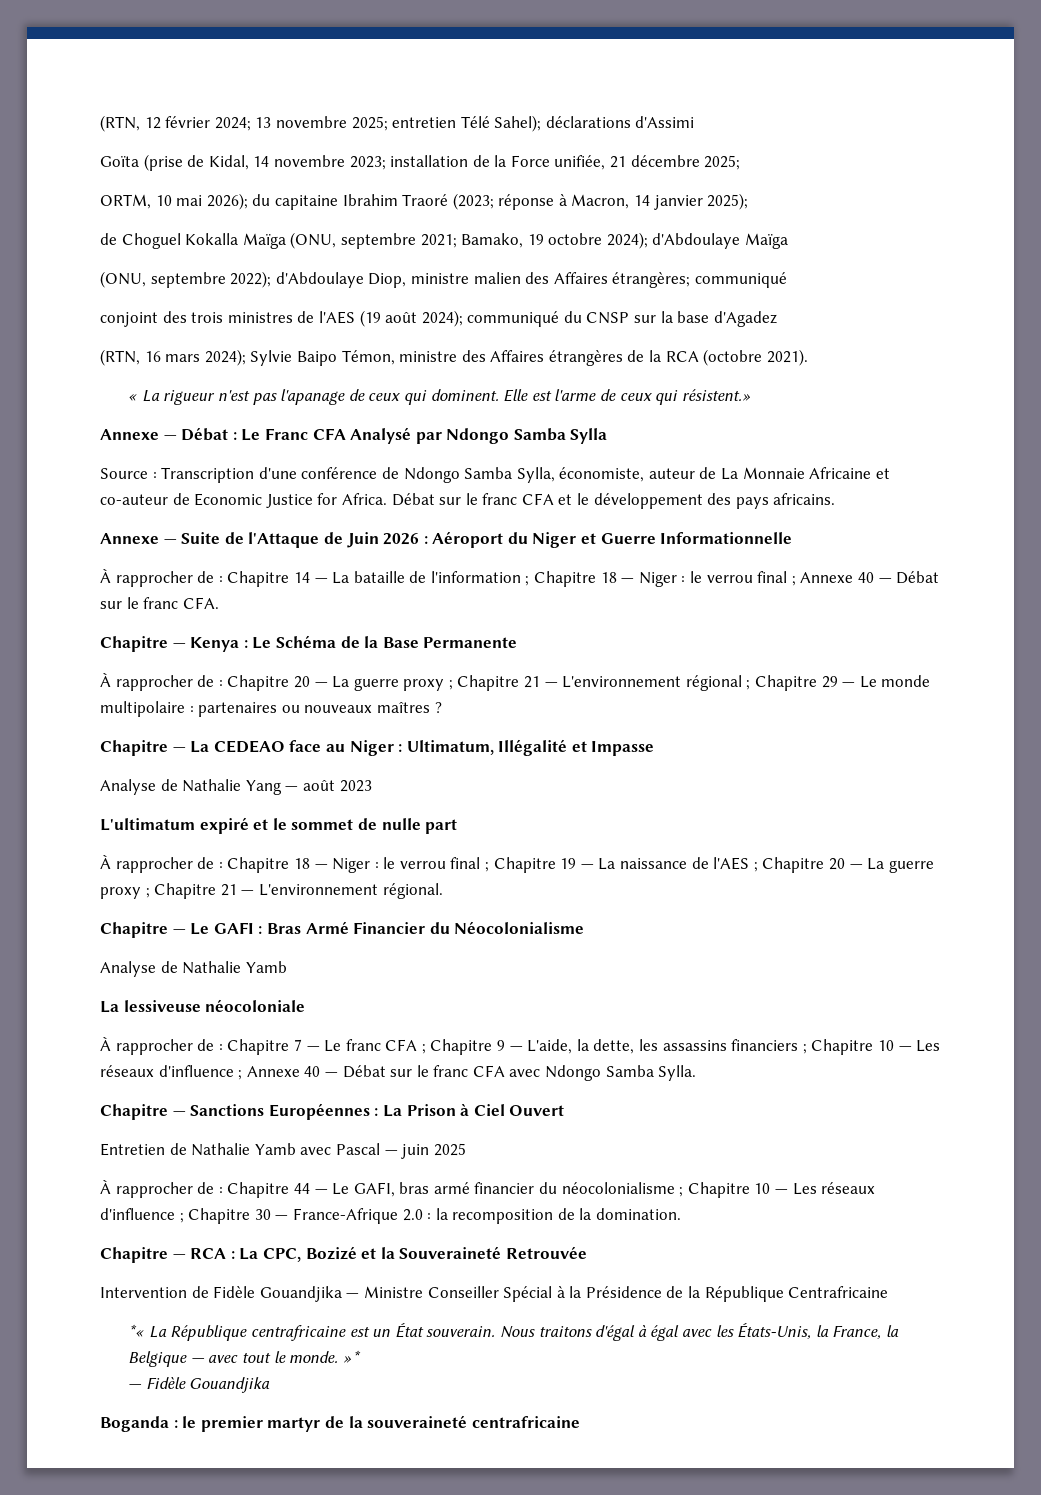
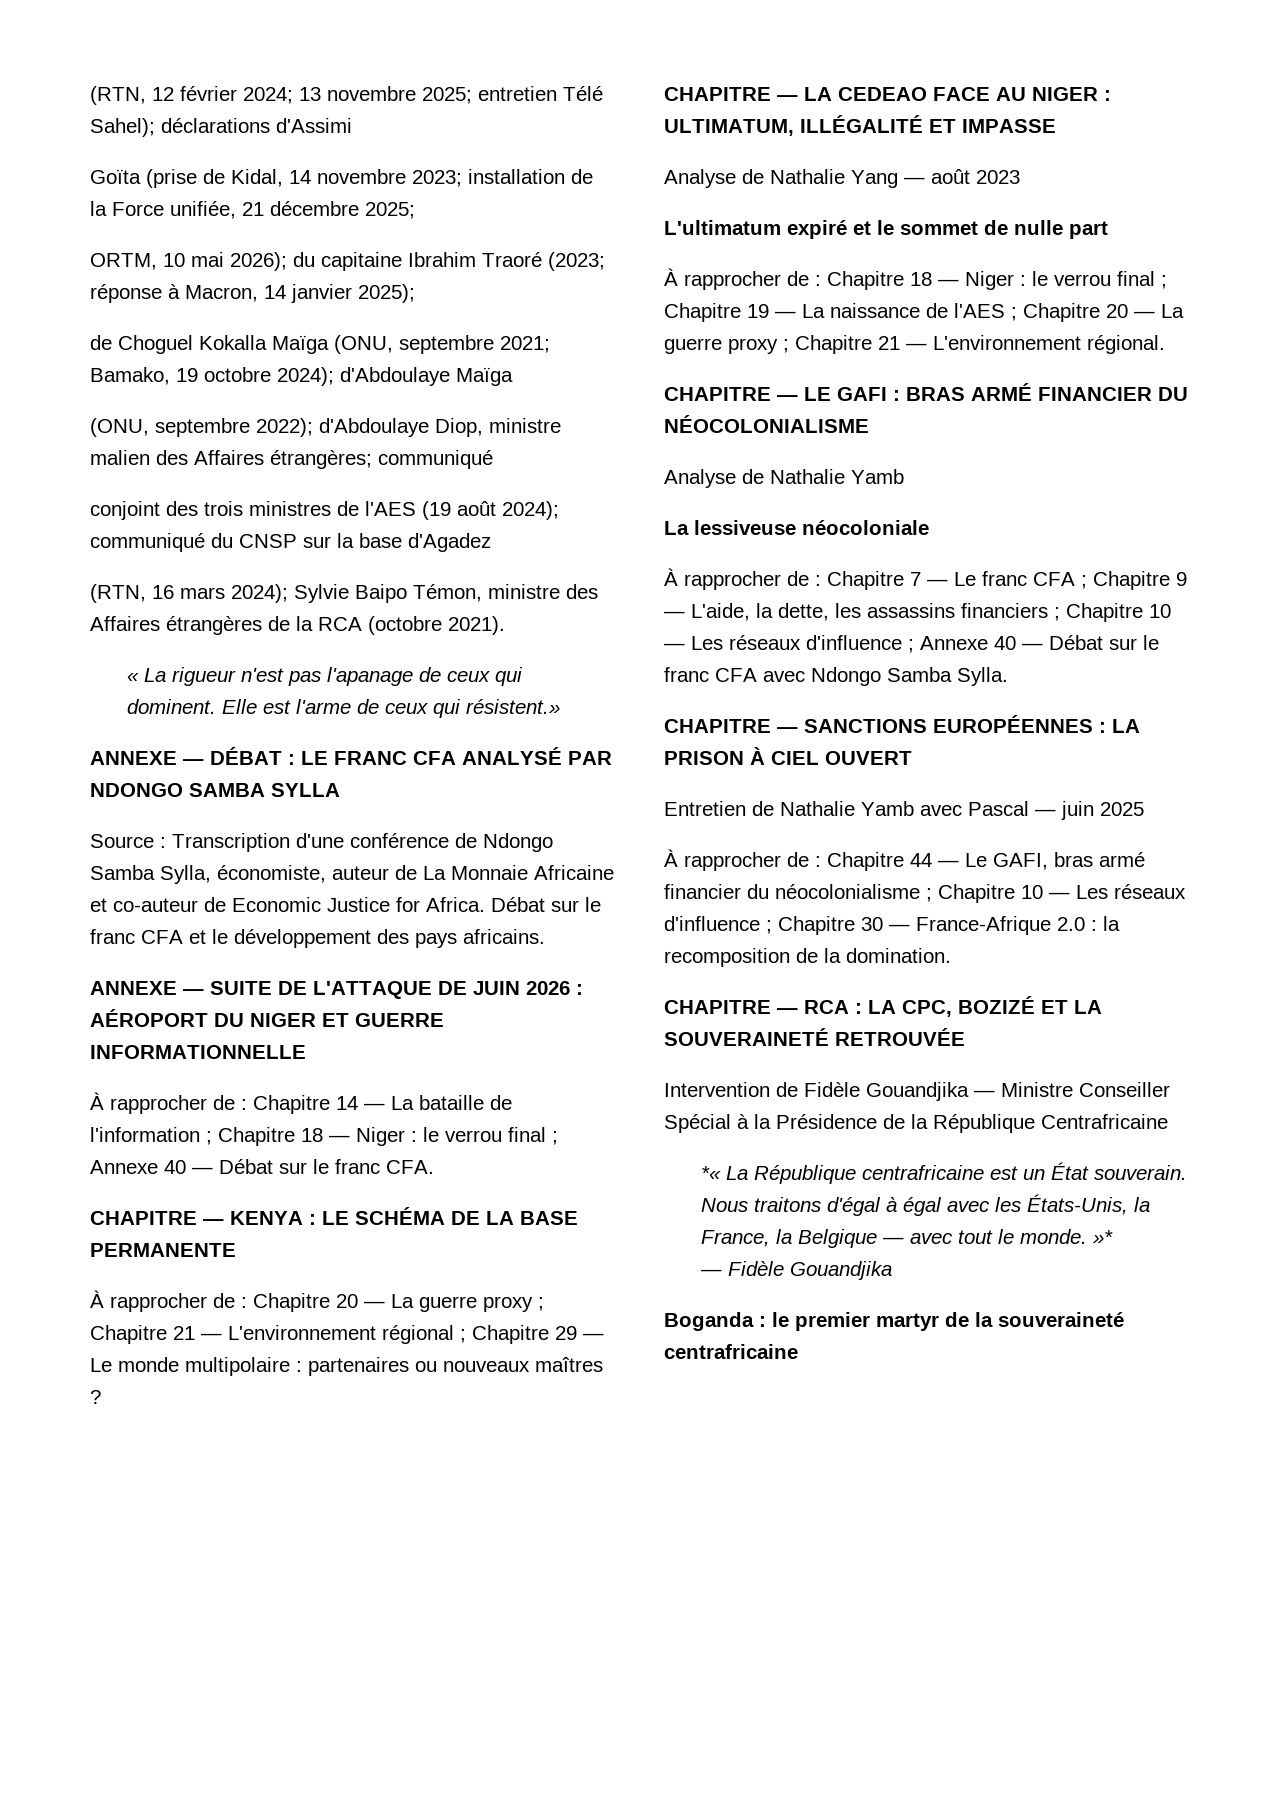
- Annexe — Débat : Le Franc CFA Analysé par Ndongo Samba Sylla
+ ANNEXE — DÉBAT : LE FRANC CFA ANALYSÉ PAR NDONGO SAMBA SYLLA
- Annexe — Suite de l'Attaque de Juin 2026 : Aéroport du Niger et Guerre Informationnelle
+ ANNEXE — SUITE DE L'ATTAQUE DE JUIN 2026 : AÉROPORT DU NIGER ET GUERRE INFORMATIONNELLE
- Chapitre — Kenya : Le Schéma de la Base Permanente
+ CHAPITRE — KENYA : LE SCHÉMA DE LA BASE PERMANENTE
- Chapitre — La CEDEAO face au Niger : Ultimatum, Illégalité et Impasse
+ CHAPITRE — LA CEDEAO FACE AU NIGER : ULTIMATUM, ILLÉGALITÉ ET IMPASSE
- Chapitre — Le GAFI : Bras Armé Financier du Néocolonialisme
+ CHAPITRE — LE GAFI : BRAS ARMÉ FINANCIER DU NÉOCOLONIALISME
- Chapitre — Sanctions Européennes : La Prison à Ciel Ouvert
+ CHAPITRE — SANCTIONS EUROPÉENNES : LA PRISON À CIEL OUVERT
- Chapitre — RCA : La CPC, Bozizé et la Souveraineté Retrouvée
+ CHAPITRE — RCA : LA CPC, BOZIZÉ ET LA SOUVERAINETÉ RETROUVÉE

